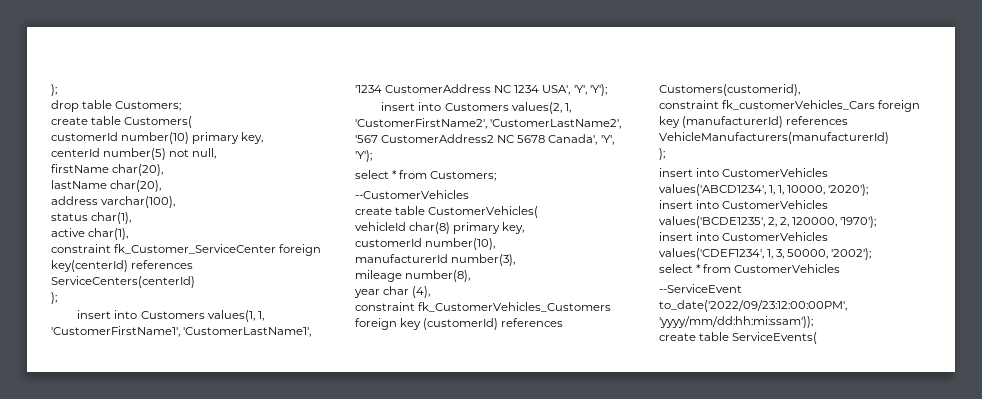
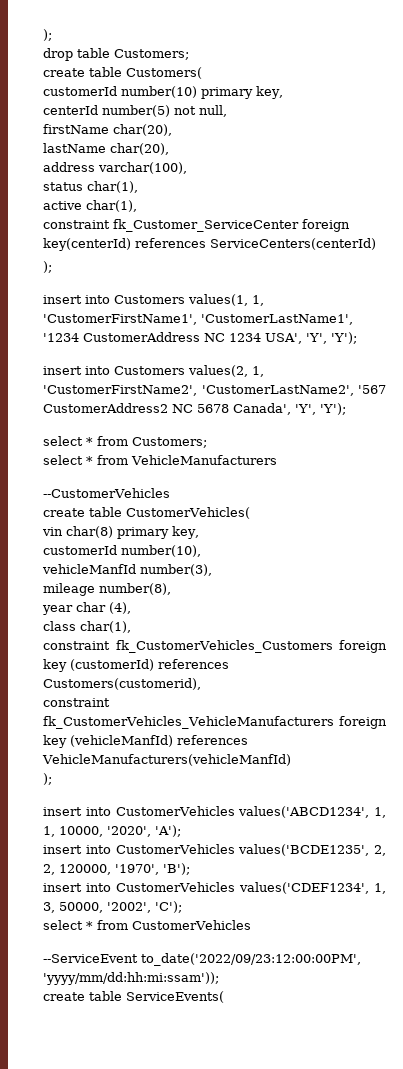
+ select * from VehicleManufacturers
- vehicleId char(8) primary key,
+ vin char(8) primary key,
- manufacturerId number(3),
+ vehicleManfId number(3),
+ class char(1),
- constraint fk_customerVehicles_Cars foreign key (manufacturerId) references VehicleManufacturers(manufacturerId)
+ constraint fk_CustomerVehicles_VehicleManufacturers foreign key (vehicleManfId) references VehicleManufacturers(vehicleManfId)
- insert into CustomerVehicles values('ABCD1234', 1, 1, 10000, '2020');
+ insert into CustomerVehicles values('ABCD1234', 1, 1, 10000, '2020', 'A');
- insert into CustomerVehicles values('BCDE1235', 2, 2, 120000, '1970');
+ insert into CustomerVehicles values('BCDE1235', 2, 2, 120000, '1970', 'B');
- insert into CustomerVehicles values('CDEF1234', 1, 3, 50000, '2002');
+ insert into CustomerVehicles values('CDEF1234', 1, 3, 50000, '2002', 'C');

